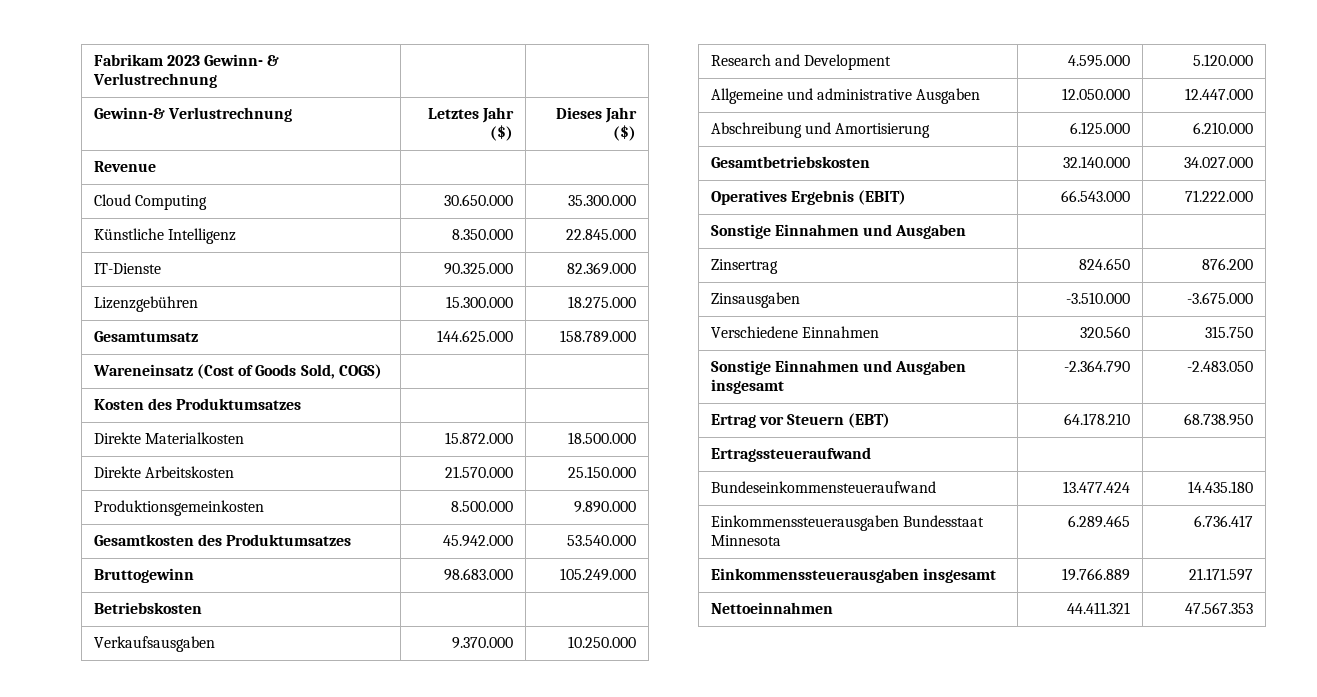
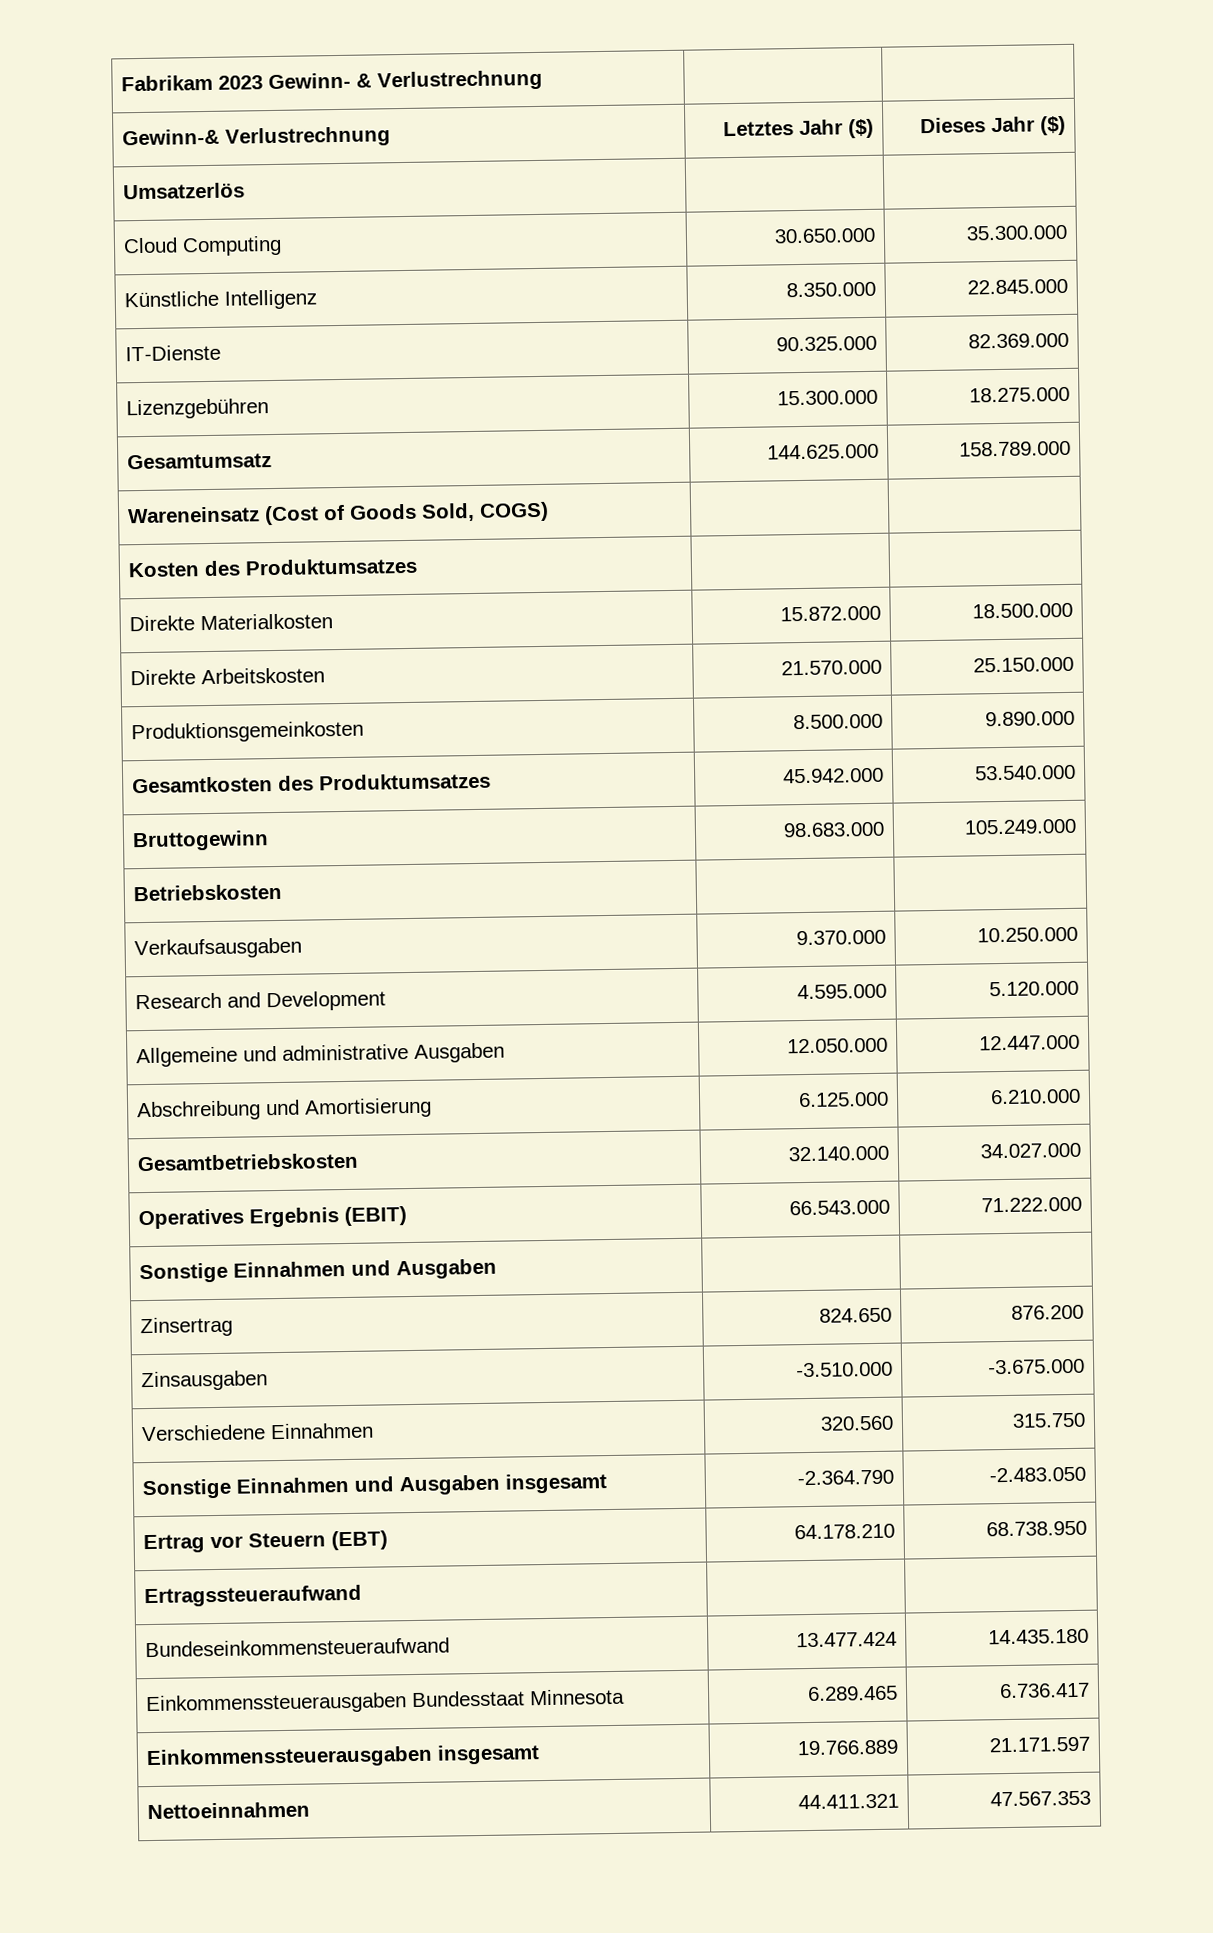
- Revenue | |
+ Umsatzerlös | |

